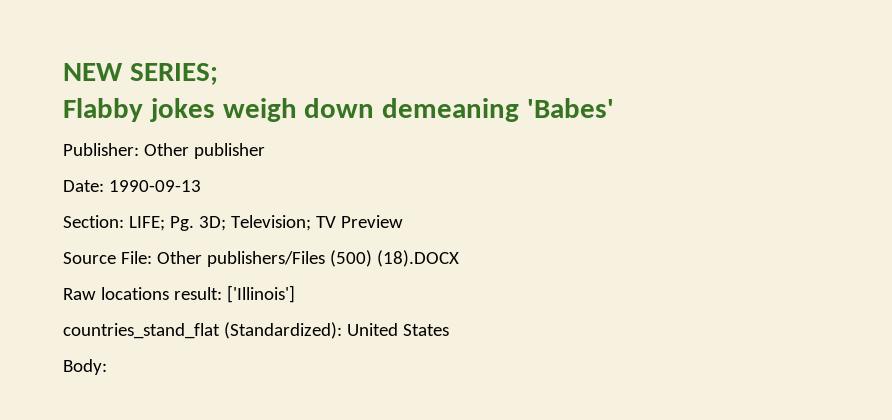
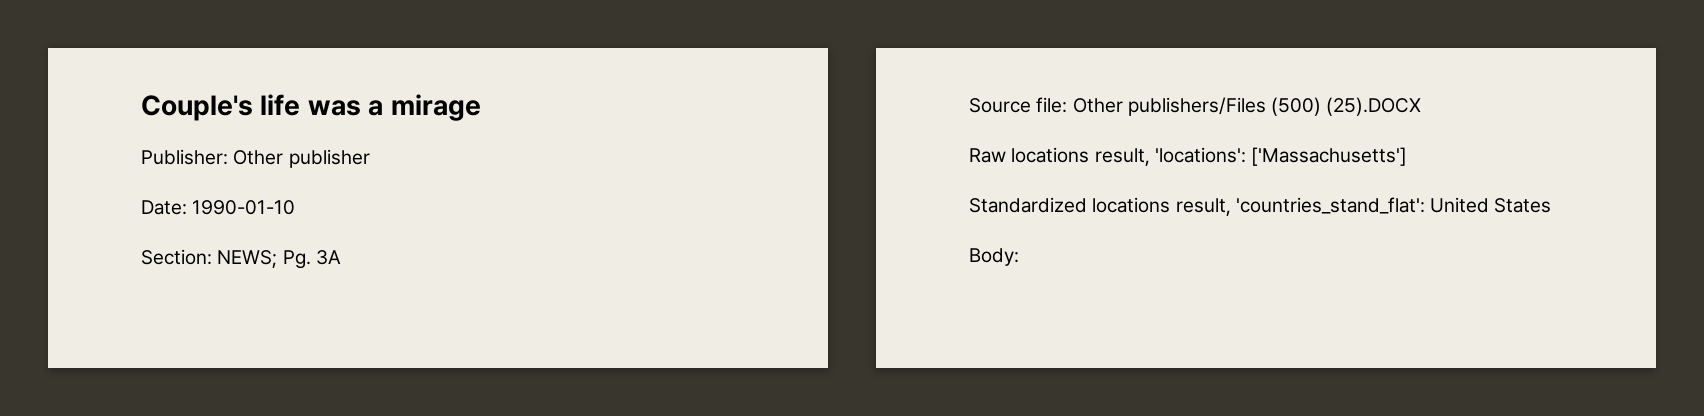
- NEW SERIES;
- Flabby jokes weigh down demeaning 'Babes'
+ Couple's life was a mirage
- Date: 1990-09-13
+ Date: 1990-01-10
- Section: LIFE; Pg. 3D; Television; TV Preview
+ Section: NEWS; Pg. 3A
- Source File: Other publishers/Files (500) (18).DOCX
+ Source file: Other publishers/Files (500) (25).DOCX
- Raw locations result: ['Illinois']
- countries_stand_flat (Standardized): United States
+ Raw locations result, 'locations': ['Massachusetts']
+ Standardized locations result, 'countries_stand_flat': United States

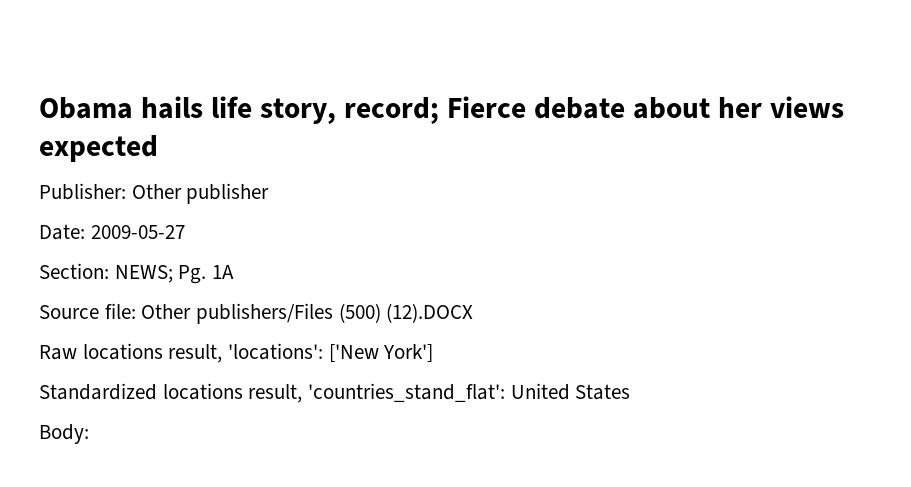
- Couple's life was a mirage
+ Obama hails life story, record; Fierce debate about her views expected
- Date: 1990-01-10
+ Date: 2009-05-27
- Section: NEWS; Pg. 3A
+ Section: NEWS; Pg. 1A
- Source file: Other publishers/Files (500) (25).DOCX
+ Source file: Other publishers/Files (500) (12).DOCX
- Raw locations result, 'locations': ['Massachusetts']
+ Raw locations result, 'locations': ['New York']

